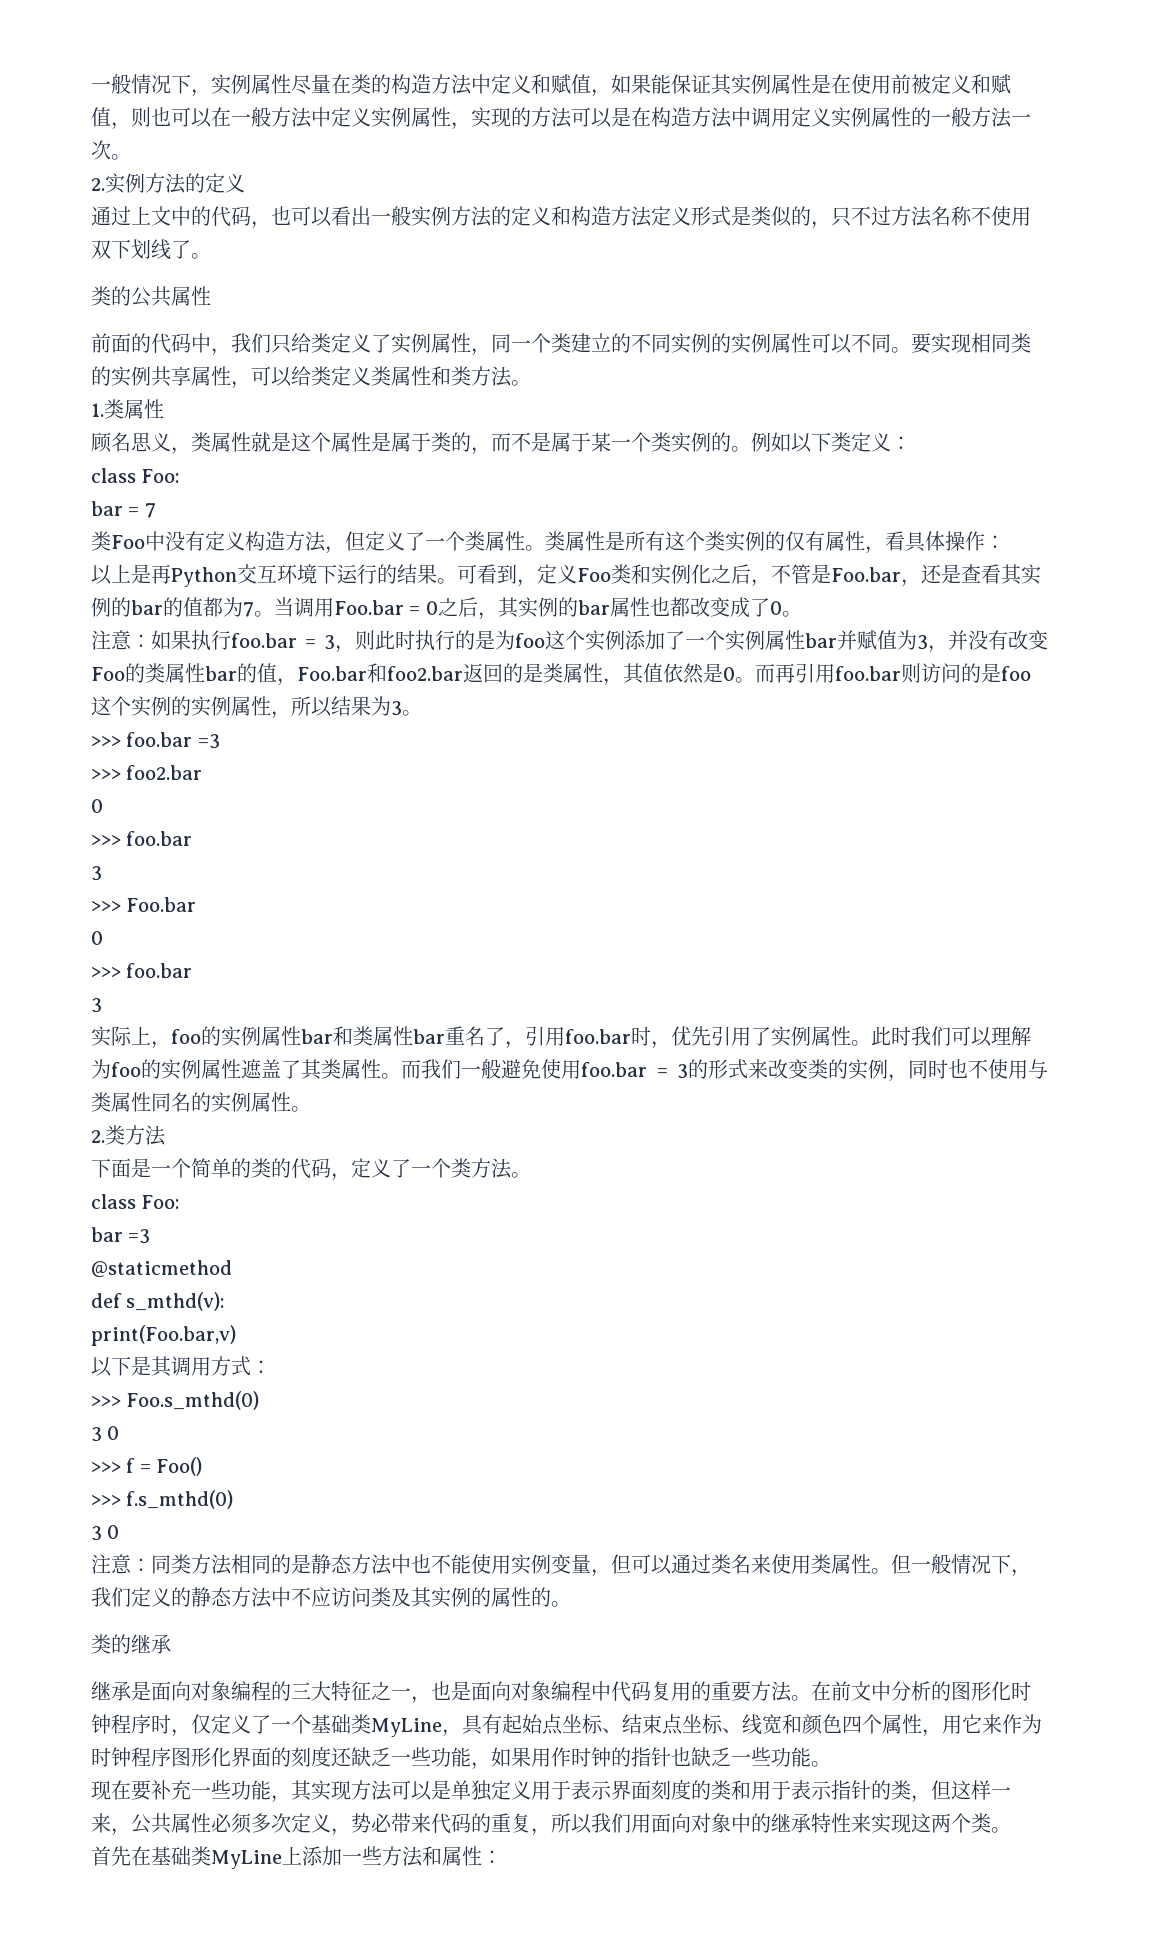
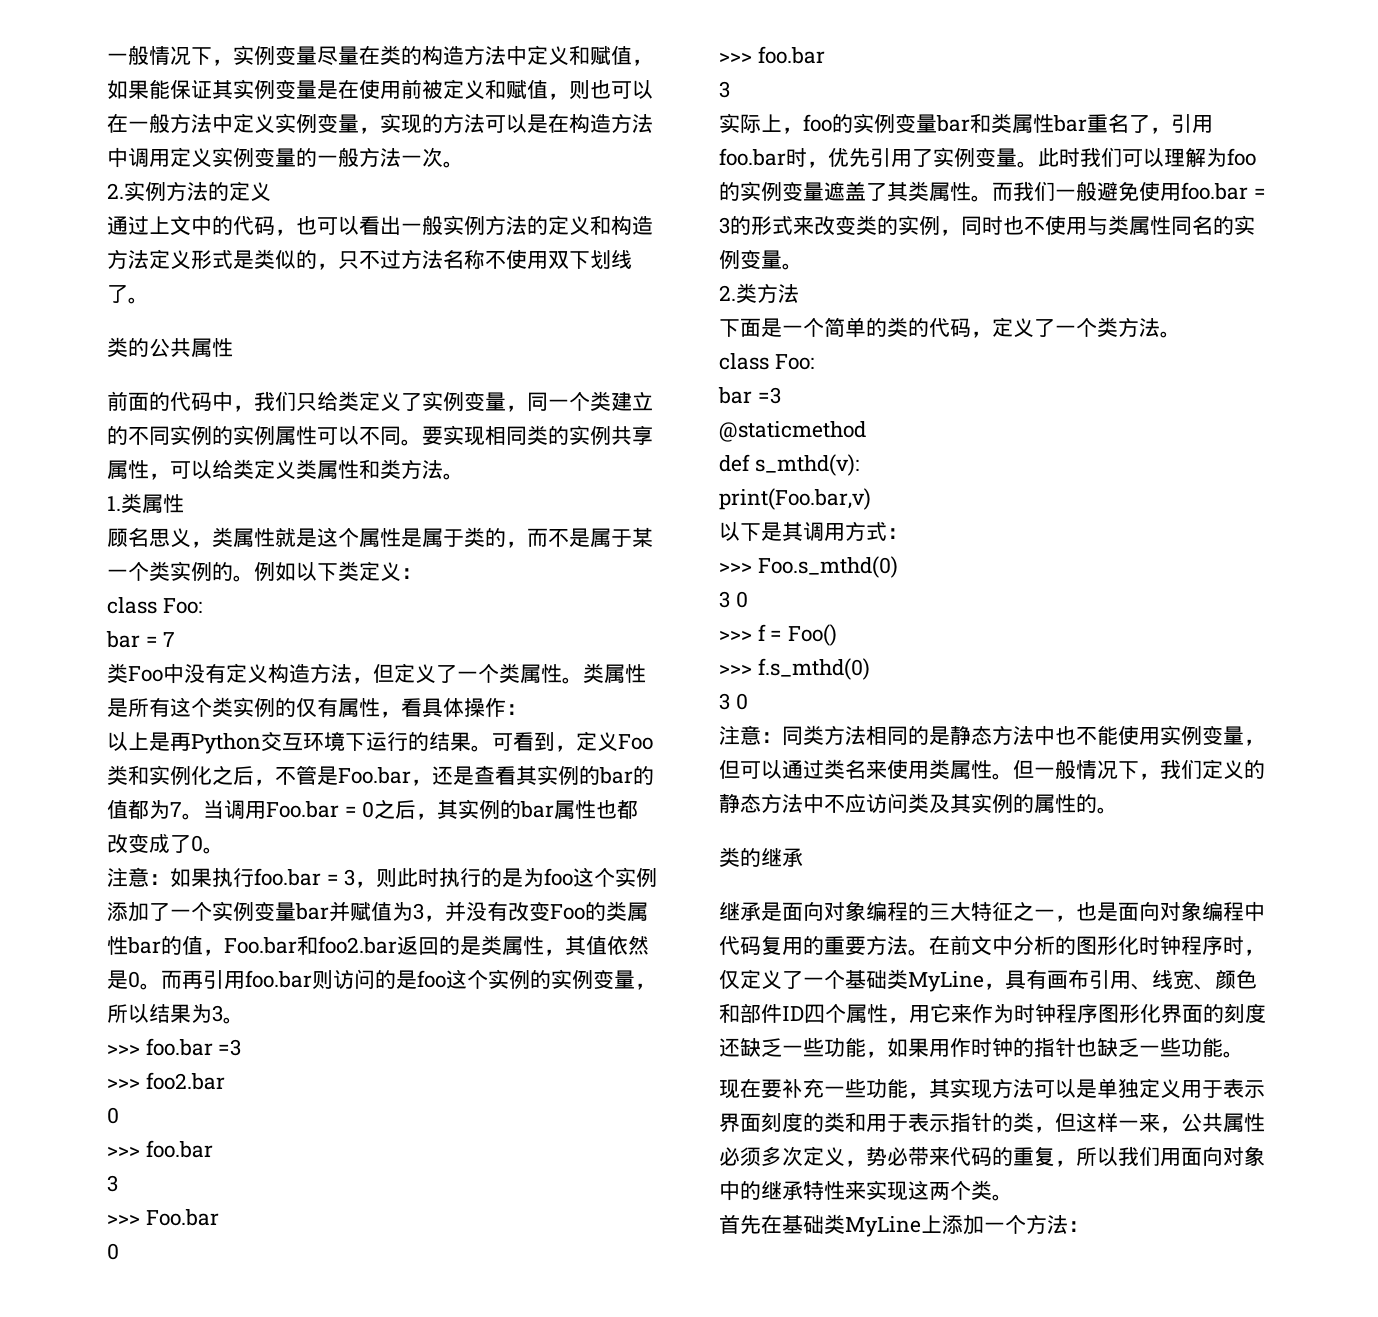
- 一般情况下，实例属性尽量在类的构造方法中定义和赋值，如果能保证其实例属性是在使用前被定义和赋值，则也可以在一般方法中定义实例属性，实现的方法可以是在构造方法中调用定义实例属性的一般方法一次。
+ 一般情况下，实例变量尽量在类的构造方法中定义和赋值，如果能保证其实例变量是在使用前被定义和赋值，则也可以在一般方法中定义实例变量，实现的方法可以是在构造方法中调用定义实例变量的一般方法一次。
- 前面的代码中，我们只给类定义了实例属性，同一个类建立的不同实例的实例属性可以不同。
+ 前面的代码中，我们只给类定义了实例变量，同一个类建立的不同实例的实例属性可以不同。
- 注意：如果执行foo.bar = 3，则此时执行的是为foo这个实例添加了一个实例属性bar并赋值为3，并没有改变Foo的类属性bar的值，Foo.bar和foo2.bar返回的是类属性，其值依然是0。
+ 注意：如果执行foo.bar = 3，则此时执行的是为foo这个实例添加了一个实例变量bar并赋值为3，并没有改变Foo的类属性bar的值，Foo.bar和foo2.bar返回的是类属性，其值依然是0。
- 而再引用foo.bar则访问的是foo这个实例的实例属性，所以结果为3。
+ 而再引用foo.bar则访问的是foo这个实例的实例变量，所以结果为3。
- 实际上，foo的实例属性bar和类属性bar重名了，引用foo.bar时，优先引用了实例属性。
+ 实际上，foo的实例变量bar和类属性bar重名了，引用foo.bar时，优先引用了实例变量。
- 此时我们可以理解为foo的实例属性遮盖了其类属性。
+ 此时我们可以理解为foo的实例变量遮盖了其类属性。
- 而我们一般避免使用foo.bar = 3的形式来改变类的实例，同时也不使用与类属性同名的实例属性。
+ 而我们一般避免使用foo.bar = 3的形式来改变类的实例，同时也不使用与类属性同名的实例变量。
- 在前文中分析的图形化时钟程序时，仅定义了一个基础类MyLine，具有起始点坐标、结束点坐标、线宽和颜色四个属性，用它来作为时钟程序图形化界面的刻度还缺乏一些功能，如果用作时钟的指针也缺乏一些功能。
+ 在前文中分析的图形化时钟程序时，仅定义了一个基础类MyLine，具有画布引用、线宽、颜色和部件ID四个属性，用它来作为时钟程序图形化界面的刻度还缺乏一些功能，如果用作时钟的指针也缺乏一些功能。
- 首先在基础类MyLine上添加一些方法和属性：
+ 首先在基础类MyLine上添加一个方法：

